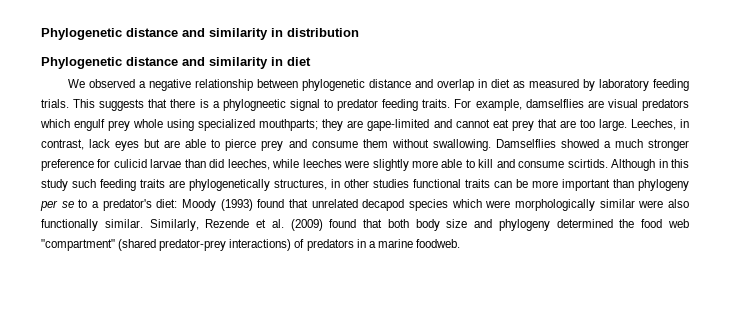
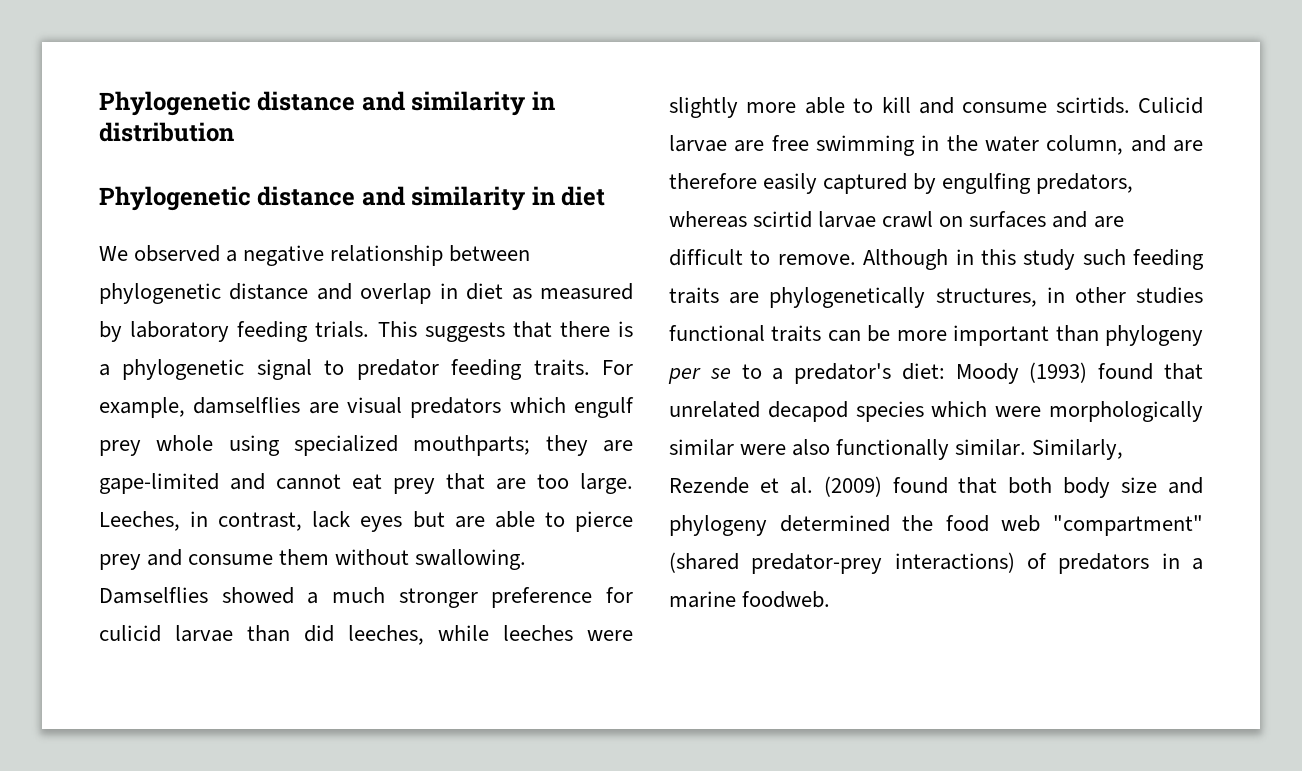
- This suggests that there is a phylogneetic signal to predator feeding traits.
+ This suggests that there is a phylogenetic signal to predator feeding traits.
+ Culicid larvae are free swimming in the water column, and are therefore easily captured by engulfing predators, whereas scirtid larvae crawl on surfaces and are difficult to remove.

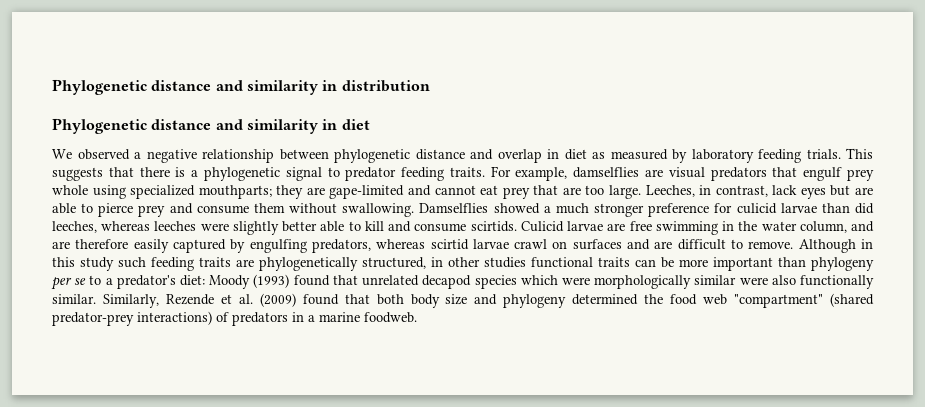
- For example, damselflies are visual predators which engulf prey whole using specialized mouthparts; they are gape-limited and cannot eat prey that are too large.
+ For example, damselflies are visual predators that engulf prey whole using specialized mouthparts; they are gape-limited and cannot eat prey that are too large.
- Damselflies showed a much stronger preference for culicid larvae than did leeches, while leeches were slightly more able to kill and consume scirtids.
+ Damselflies showed a much stronger preference for culicid larvae than did leeches, whereas leeches were slightly better able to kill and consume scirtids.
- Although in this study such feeding traits are phylogenetically structures, in other studies functional traits can be more important than phylogeny per se to a predator's diet: Moody (1993) found that unrelated decapod species which were morphologically similar were also functionally similar.
+ Although in this study such feeding traits are phylogenetically structured, in other studies functional traits can be more important than phylogeny per se to a predator's diet: Moody (1993) found that unrelated decapod species which were morphologically similar were also functionally similar.

